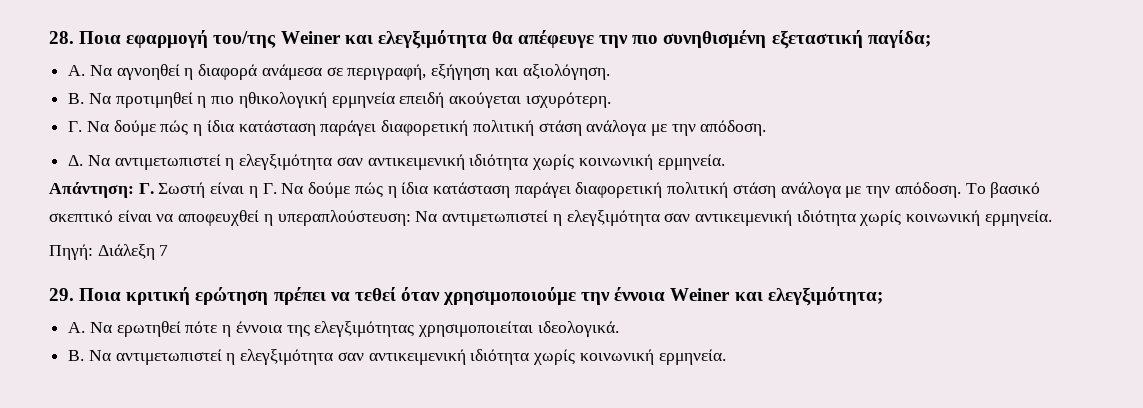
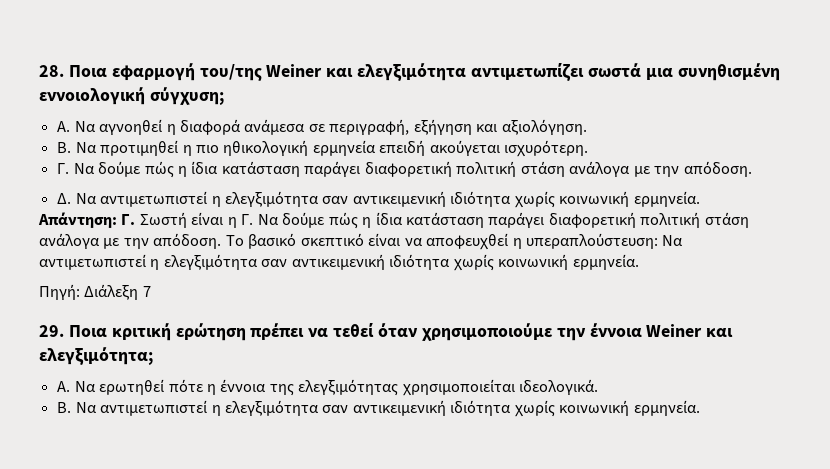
- 28. Ποια εφαρμογή του/της Weiner και ελεγξιμότητα θα απέφευγε την πιο συνηθισμένη εξεταστική παγίδα;
+ 28. Ποια εφαρμογή του/της Weiner και ελεγξιμότητα αντιμετωπίζει σωστά μια συνηθισμένη εννοιολογική σύγχυση;

